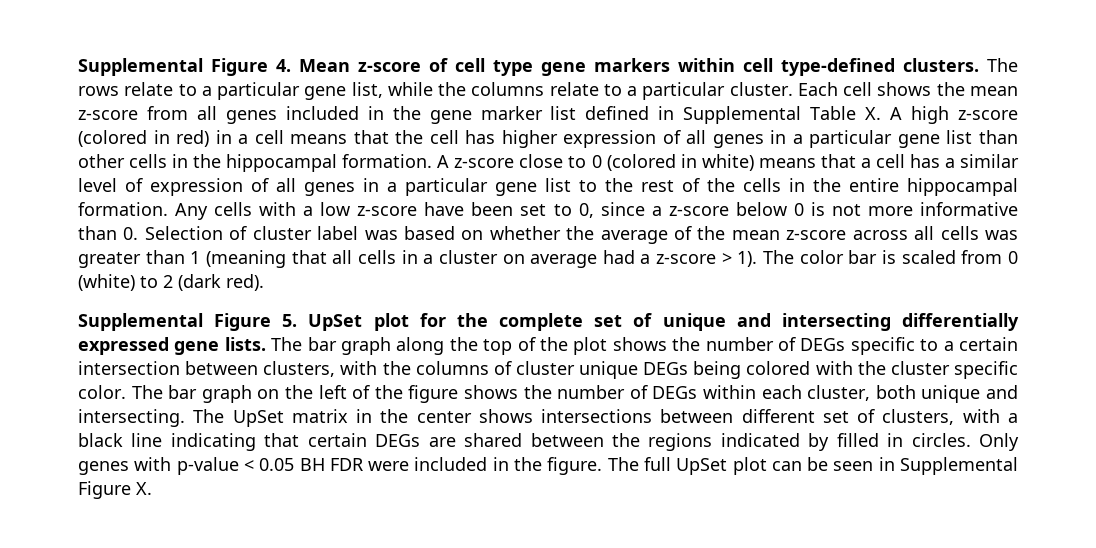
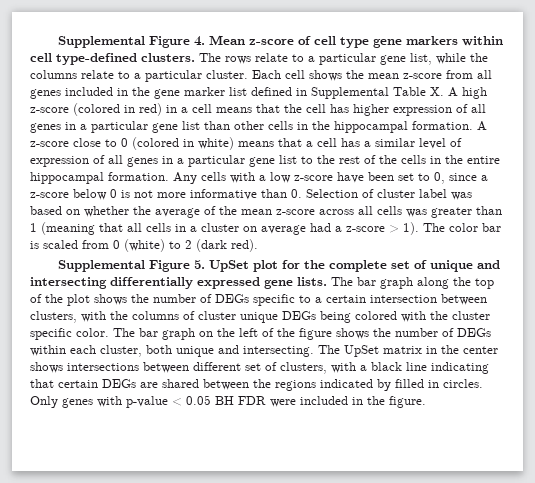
- The full UpSet plot can be seen in Supplemental Figure X.

